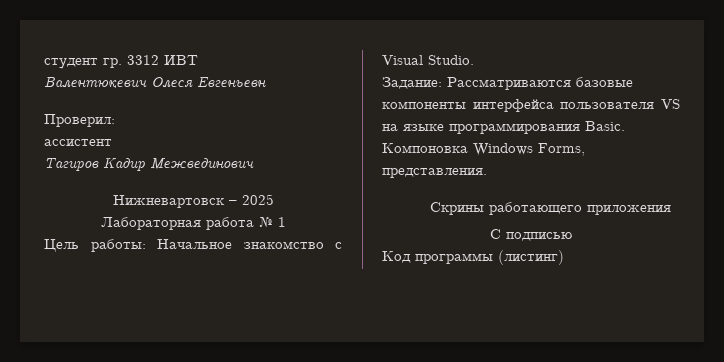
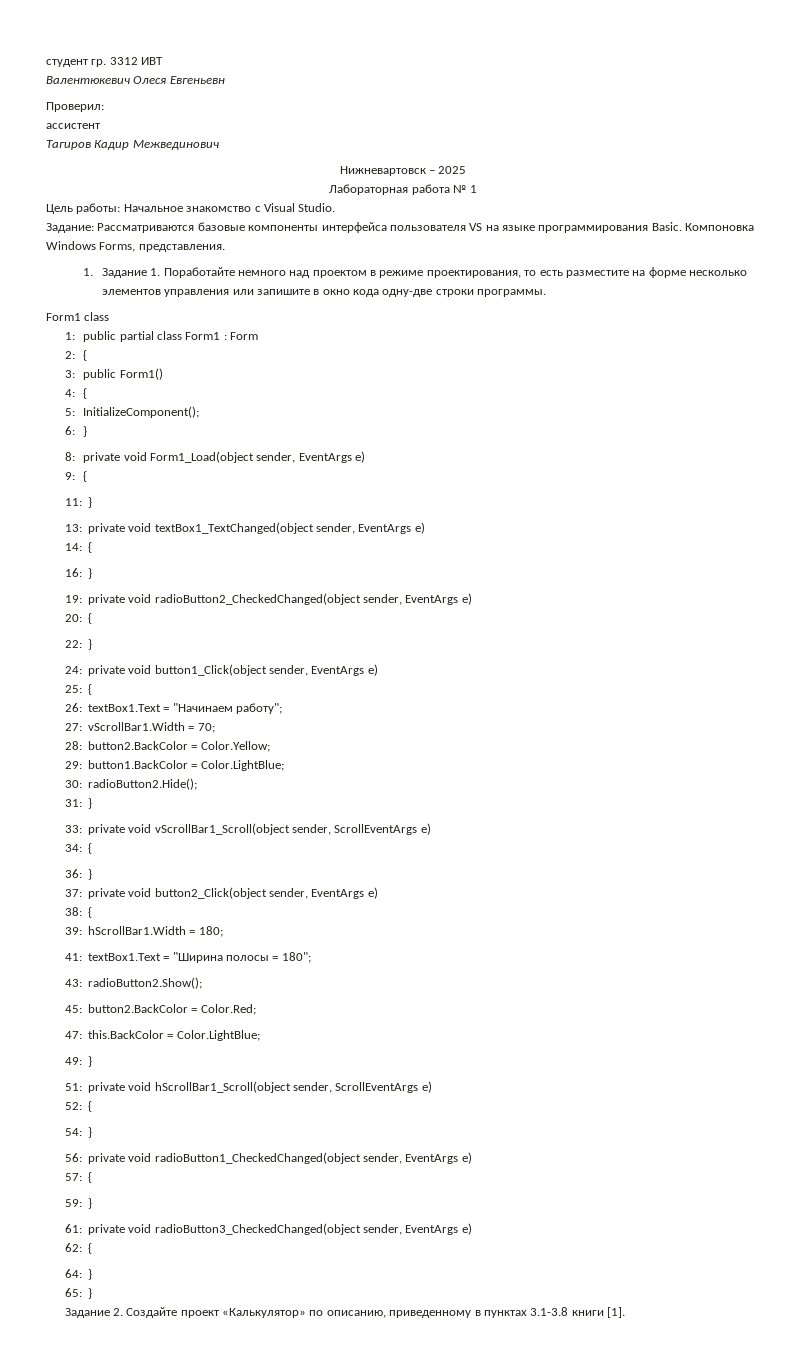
- Скрины работающего приложения
- С подписью
- Код программы (листинг)
+ 1. Задание 1. Поработайте немного над проектом в режиме проектирования, то есть разместите на форме несколько элементов управления или запишите в окно кода одну-две строки программы.
+ Form1 class
+ 1: public partial class Form1 : Form
+ 2: {
+ 3: public Form1()
+ 4: {
+ 5: InitializeComponent();
+ 6: }
+ 8: private void Form1_Load(object sender, EventArgs e)
+ 9: {
+ 11: }
+ 13: private void textBox1_TextChanged(object sender, EventArgs e)
+ 14: {
+ 16: }
+ 19: private void radioButton2_CheckedChanged(object sender, EventArgs e)
+ 20: {
+ 22: }
+ 24: private void button1_Click(object sender, EventArgs e)
+ 25: {
+ 26: textBox1.Text = "Начинаем работу";
+ 27: vScrollBar1.Width = 70;
+ 28: button2.BackColor = Color.Yellow;
+ 29: button1.BackColor = Color.LightBlue;
+ 30: radioButton2.Hide();
+ 31: }
+ 33: private void vScrollBar1_Scroll(object sender, ScrollEventArgs e)
+ 34: {
+ 36: }
+ 37: private void button2_Click(object sender, EventArgs e)
+ 38: {
+ 39: hScrollBar1.Width = 180;
+ 41: textBox1.Text = "Ширина полосы = 180";
+ 43: radioButton2.Show();
+ 45: button2.BackColor = Color.Red;
+ 47: this.BackColor = Color.LightBlue;
+ 49: }
+ 51: private void hScrollBar1_Scroll(object sender, ScrollEventArgs e)
+ 52: {
+ 54: }
+ 56: private void radioButton1_CheckedChanged(object sender, EventArgs e)
+ 57: {
+ 59: }
+ 61: private void radioButton3_CheckedChanged(object sender, EventArgs e)
+ 62: {
+ 64: }
+ 65: }
+ Задание 2. Создайте проект «Калькулятор» по описанию, приведенному в пунктах 3.1-3.8 книги [1].

